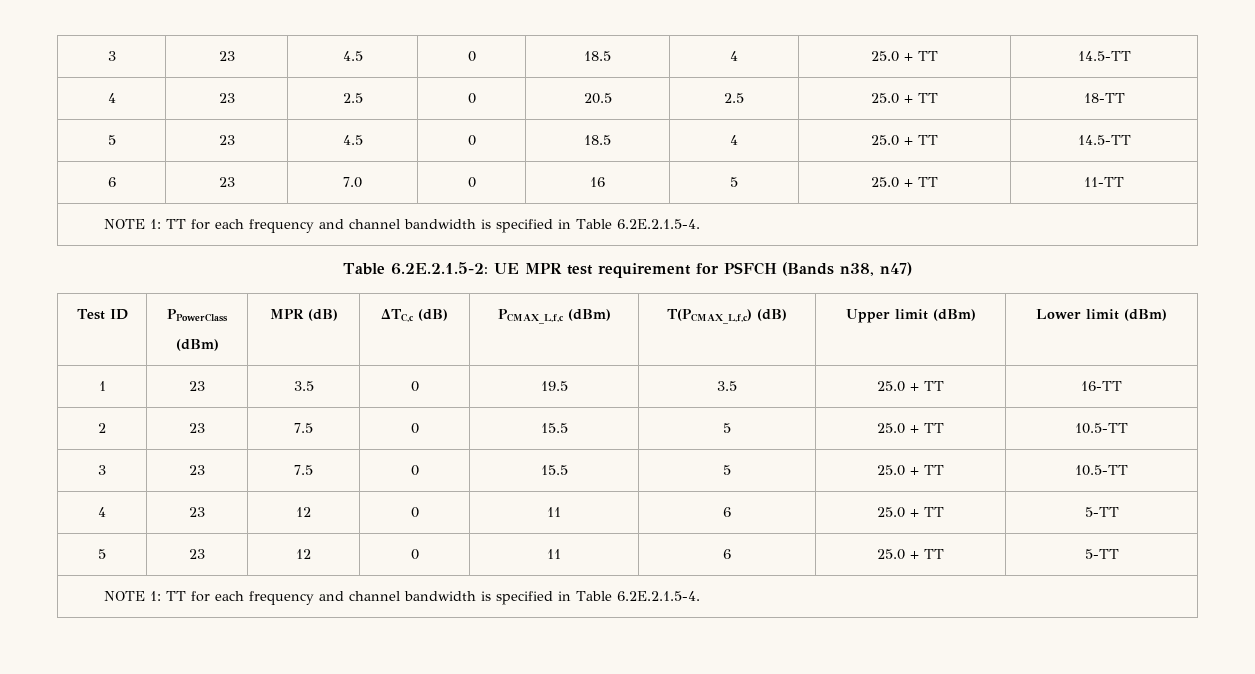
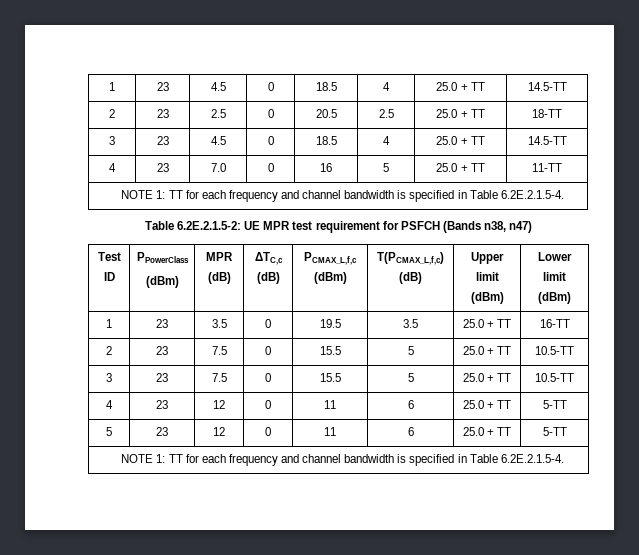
+ 1 | 23 | 4.5 | 0 | 18.5 | 4 | 25.0 + TT | 14.5-TT
+ 2 | 23 | 2.5 | 0 | 20.5 | 2.5 | 25.0 + TT | 18-TT
- 4 | 23 | 2.5 | 0 | 20.5 | 2.5 | 25.0 + TT | 18-TT
- 5 | 23 | 4.5 | 0 | 18.5 | 4 | 25.0 + TT | 14.5-TT
- 6 | 23 | 7.0 | 0 | 16 | 5 | 25.0 + TT | 11-TT
+ 4 | 23 | 7.0 | 0 | 16 | 5 | 25.0 + TT | 11-TT

